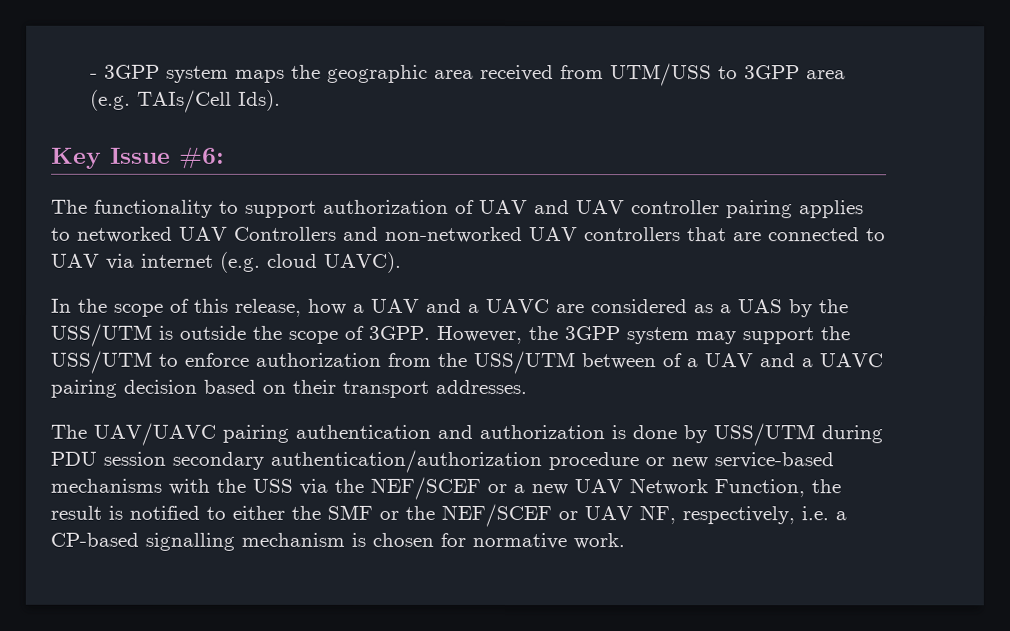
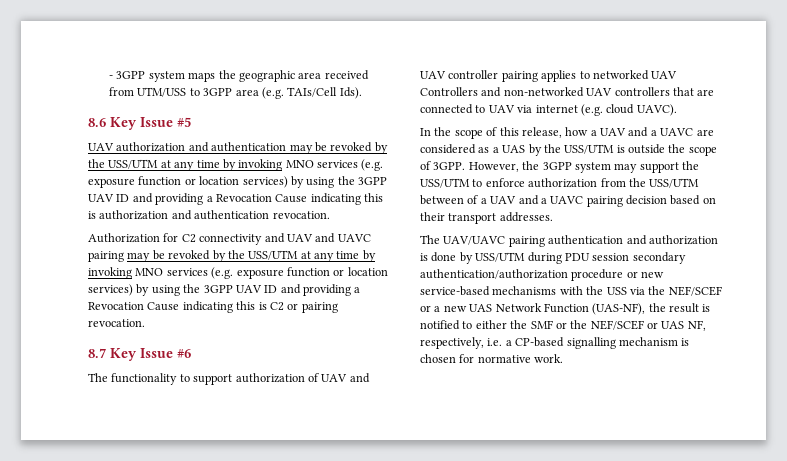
- Key Issue #6:
+ 8.6 Key Issue #5
+ UAV authorization and authentication may be revoked by the USS/UTM at any time by invoking MNO services (e.g. exposure function or location services) by using the 3GPP UAV ID and providing a Revocation Cause indicating this is authorization and authentication revocation.
+ Authorization for C2 connectivity and UAV and UAVC pairing may be revoked by the USS/UTM at any time by invoking MNO services (e.g. exposure function or location services) by using the 3GPP UAV ID and providing a Revocation Cause indicating this is C2 or pairing revocation.
+ 8.7 Key Issue #6
- The UAV/UAVC pairing authentication and authorization is done by USS/UTM during PDU session secondary authentication/authorization procedure or new service-based mechanisms with the USS via the NEF/SCEF or a new UAV Network Function, the result is notified to either the SMF or the NEF/SCEF or UAV NF, respectively, i.e. a CP-based signalling mechanism is chosen for normative work.
+ The UAV/UAVC pairing authentication and authorization is done by USS/UTM during PDU session secondary authentication/authorization procedure or new service-based mechanisms with the USS via the NEF/SCEF or a new UAS Network Function (UAS-NF), the result is notified to either the SMF or the NEF/SCEF or UAS NF, respectively, i.e. a CP-based signalling mechanism is chosen for normative work.

